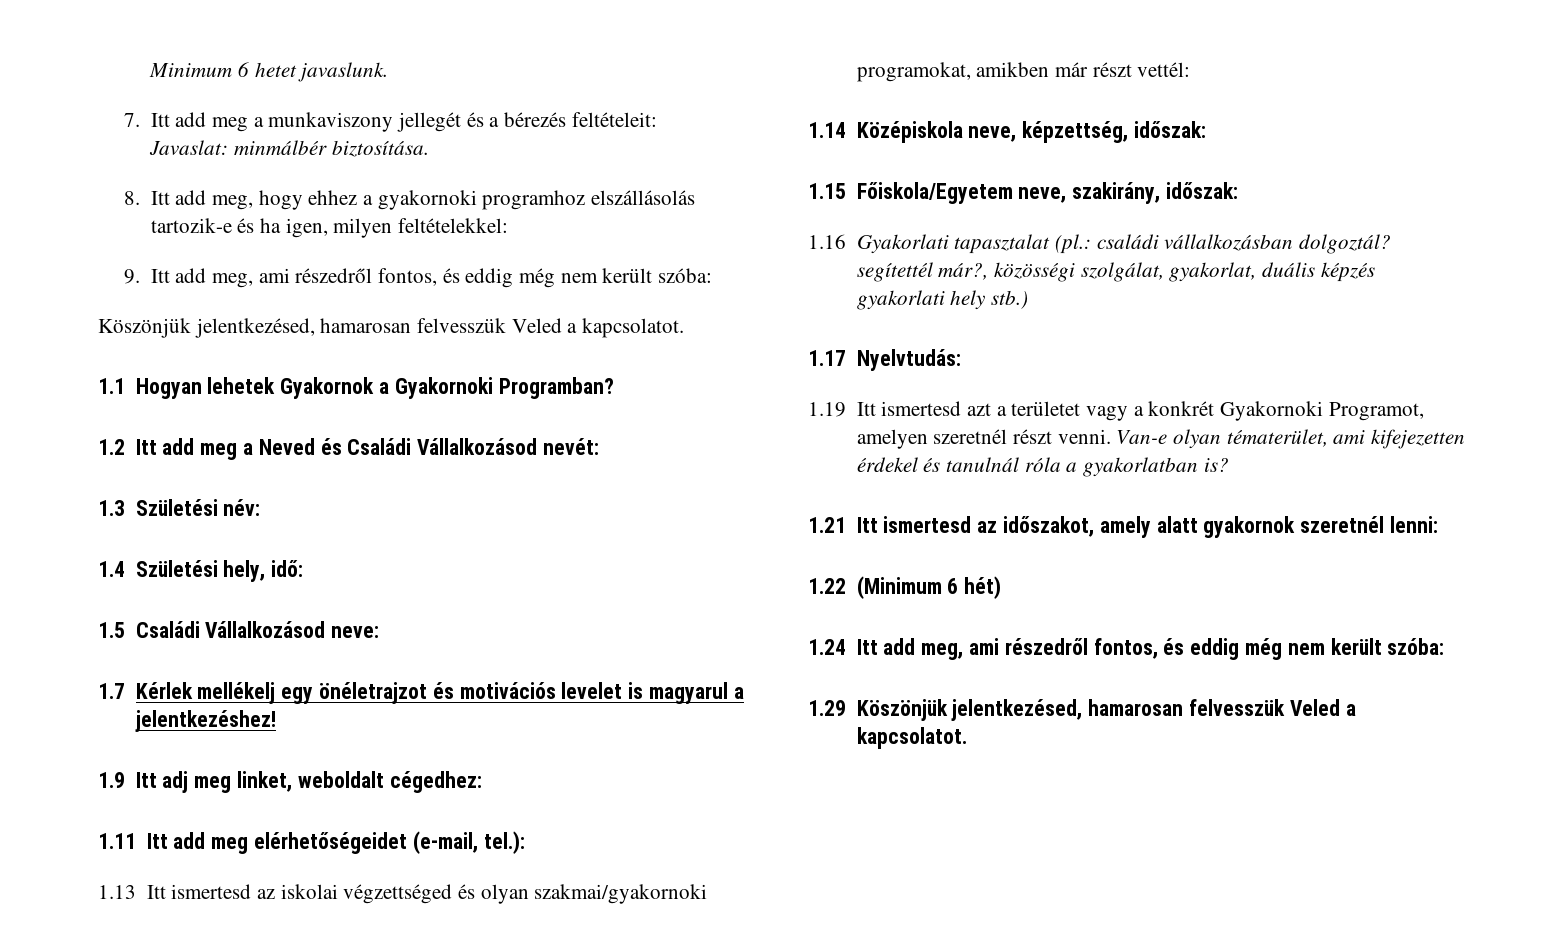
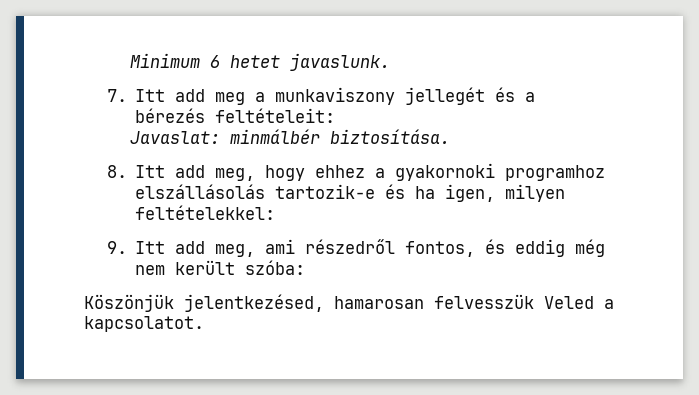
- 1.1 Hogyan lehetek Gyakornok a Gyakornoki Programban?
- 1.2 Itt add meg a Neved és Családi Vállalkozásod nevét:
- 1.3 Születési név:
- 1.4 Születési hely, idő:
- 1.5 Családi Vállalkozásod neve:
- 1.7 Kérlek mellékelj egy önéletrajzot és motivációs levelet is magyarul a jelentkezéshez!
- 1.9 Itt adj meg linket, weboldalt cégedhez:
- 1.11 Itt add meg elérhetőségeidet (e-mail, tel.):
- 1.13 Itt ismertesd az iskolai végzettséged és olyan szakmai/gyakornoki programokat, amikben már részt vettél:
- 1.14 Középiskola neve, képzettség, időszak:
- 1.15 Főiskola/Egyetem neve, szakirány, időszak:
- 1.16 Gyakorlati tapasztalat (pl.: családi vállalkozásban dolgoztál? segítettél már?, közösségi szolgálat, gyakorlat, duális képzés gyakorlati hely stb.)
- 1.17 Nyelvtudás:
- 1.19 Itt ismertesd azt a területet vagy a konkrét Gyakornoki Programot, amelyen szeretnél részt venni. Van-e olyan tématerület, ami kifejezetten érdekel és tanulnál róla a gyakorlatban is?
- 1.21 Itt ismertesd az időszakot, amely alatt gyakornok szeretnél lenni:
- 1.22 (Minimum 6 hét)
- 1.24 Itt add meg, ami részedről fontos, és eddig még nem került szóba:
- 1.29 Köszönjük jelentkezésed, hamarosan felvesszük Veled a kapcsolatot.

